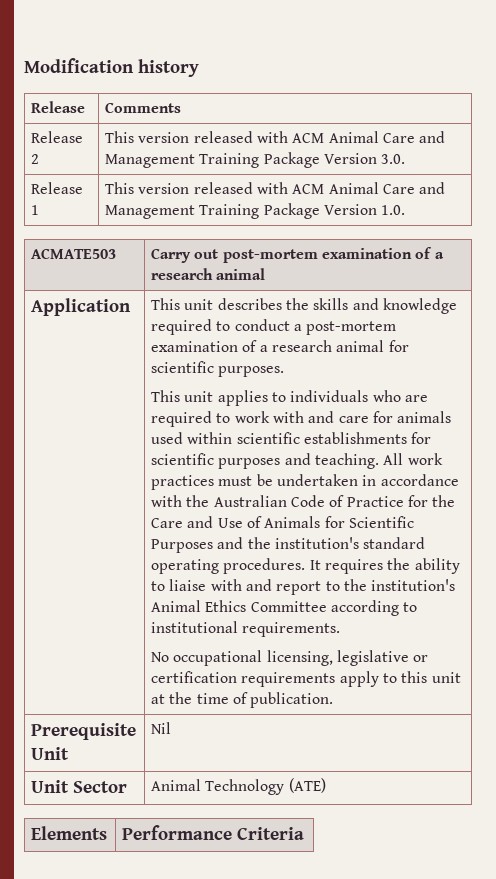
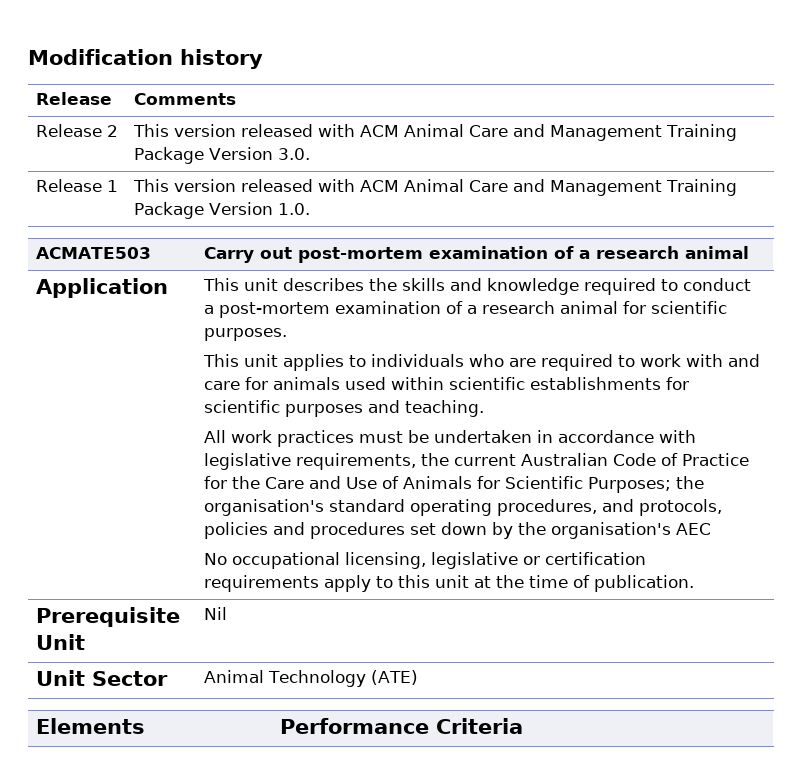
- This unit applies to individuals who are required to work with and care for animals used within scientific establishments for scientific purposes and teaching. All work practices must be undertaken in accordance with the Australian Code of Practice for the Care and Use of Animals for Scientific Purposes and the institution's standard operating procedures. It requires the ability to liaise with and report to the institution's Animal Ethics Committee according to institutional requirements.
+ This unit applies to individuals who are required to work with and care for animals used within scientific establishments for scientific purposes and teaching.
+ All work practices must be undertaken in accordance with legislative requirements, the current Australian Code of Practice for the Care and Use of Animals for Scientific Purposes; the organisation's standard operating procedures, and protocols, policies and procedures set down by the organisation's AEC

